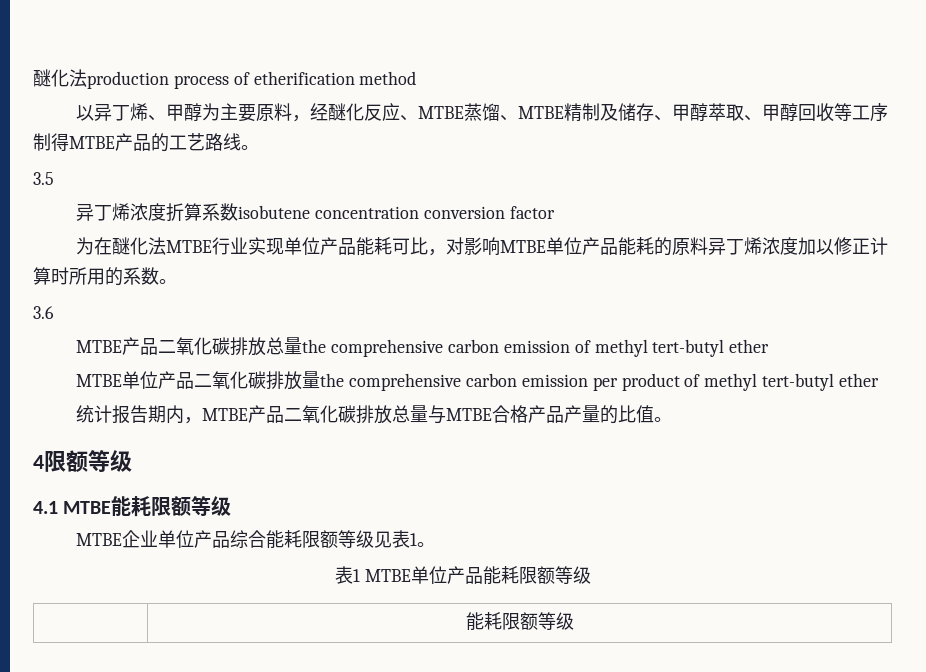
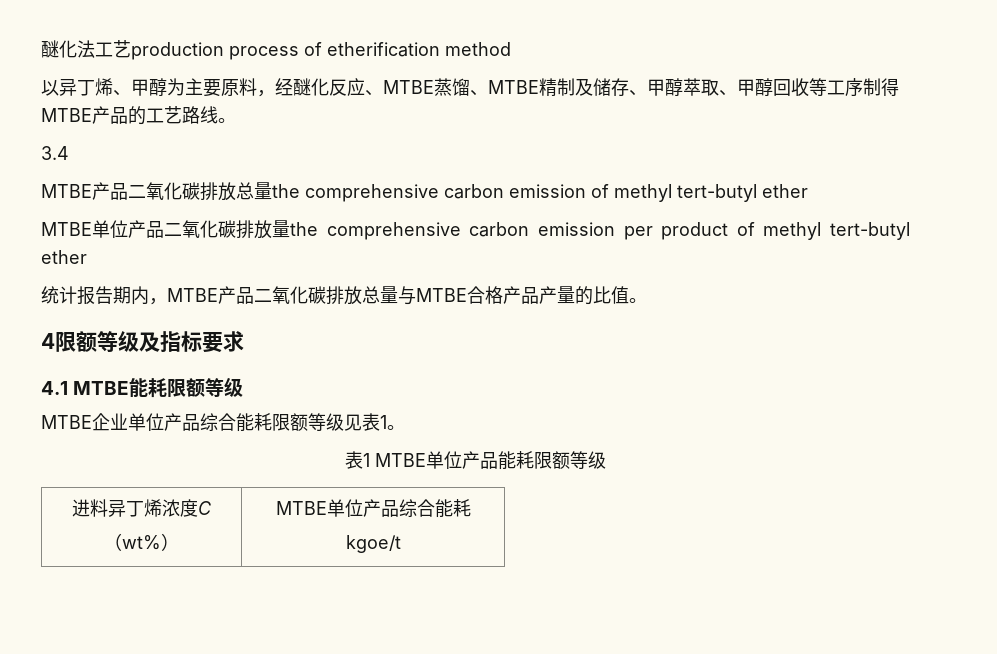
- 醚化法production process of etherification method
+ 醚化法工艺production process of etherification method
- 3.5
- 异丁烯浓度折算系数isobutene concentration conversion factor
- 为在醚化法MTBE行业实现单位产品能耗可比，对影响MTBE单位产品能耗的原料异丁烯浓度加以修正计算时所用的系数。
- 3.6
+ 3.4
- 4限额等级
+ 4限额等级及指标要求
- | 能耗限额等级
+ 进料异丁烯浓度C
+ （wt%） | MTBE单位产品综合能耗
+ kgoe/t

